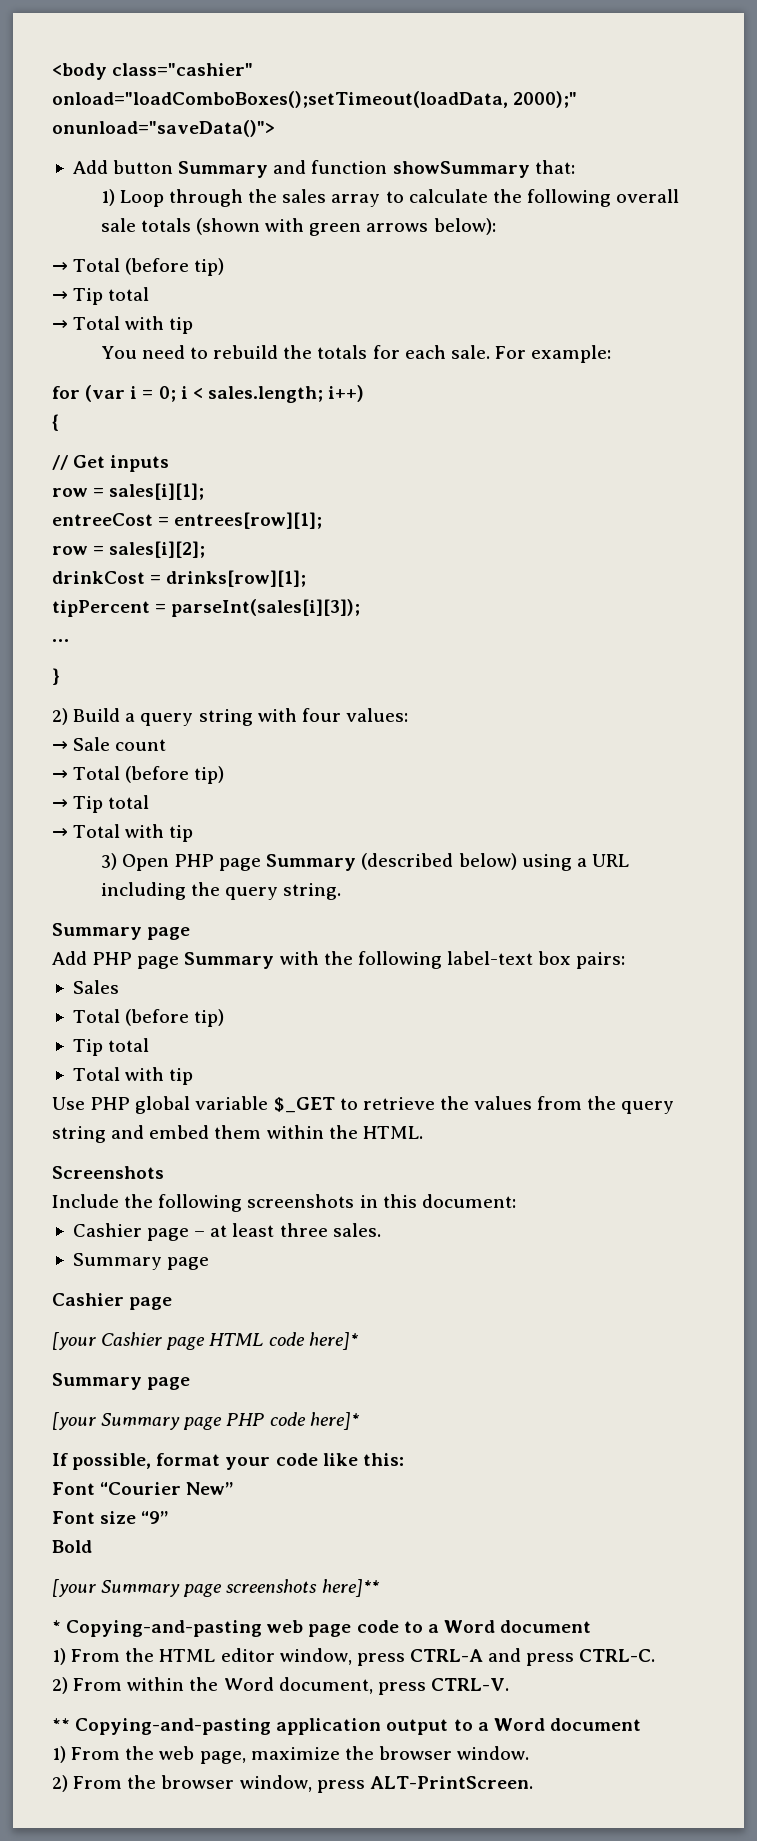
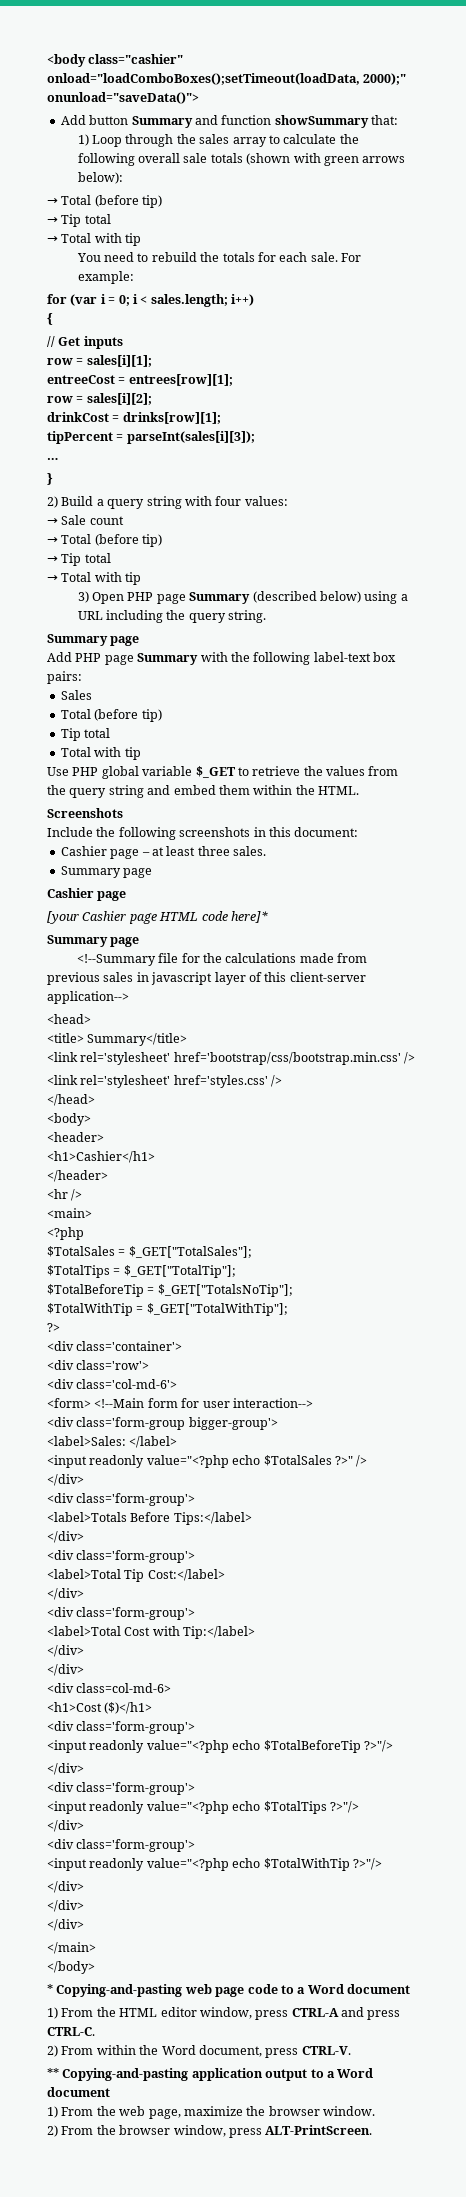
- [your Summary page PHP code here]*
- If possible, format your code like this:
- Font “Courier New”
- Font size “9”
- Bold
- [your Summary page screenshots here]**
+ <!--Summary file for the calculations made from previous sales in javascript layer of this client-server application-->
+ <head>
+ <title> Summary</title>
+ <link rel='stylesheet' href='bootstrap/css/bootstrap.min.css' />
+ <link rel='stylesheet' href='styles.css' />
+ </head>
+ <body>
+ <header>
+ <h1>Cashier</h1>
+ </header>
+ <hr />
+ <main>
+ <?php
+ $TotalSales = $_GET["TotalSales"];
+ $TotalTips = $_GET["TotalTip"];
+ $TotalBeforeTip = $_GET["TotalsNoTip"];
+ $TotalWithTip = $_GET["TotalWithTip"];
+ ?>
+ <div class='container'>
+ <div class='row'>
+ <div class='col-md-6'>
+ <form> <!--Main form for user interaction-->
+ <div class='form-group bigger-group'>
+ <label>Sales: </label>
+ <input readonly value="<?php echo $TotalSales ?>" />
+ </div>
+ <div class='form-group'>
+ <label>Totals Before Tips:</label>
+ </div>
+ <div class='form-group'>
+ <label>Total Tip Cost:</label>
+ </div>
+ <div class='form-group'>
+ <label>Total Cost with Tip:</label>
+ </div>
+ </div>
+ <div class=col-md-6>
+ <h1>Cost ($)</h1>
+ <div class='form-group'>
+ <input readonly value="<?php echo $TotalBeforeTip ?>"/>
+ </div>
+ <div class='form-group'>
+ <input readonly value="<?php echo $TotalTips ?>"/>
+ </div>
+ <div class='form-group'>
+ <input readonly value="<?php echo $TotalWithTip ?>"/>
+ </div>
+ </div>
+ </div>
+ </main>
+ </body>

